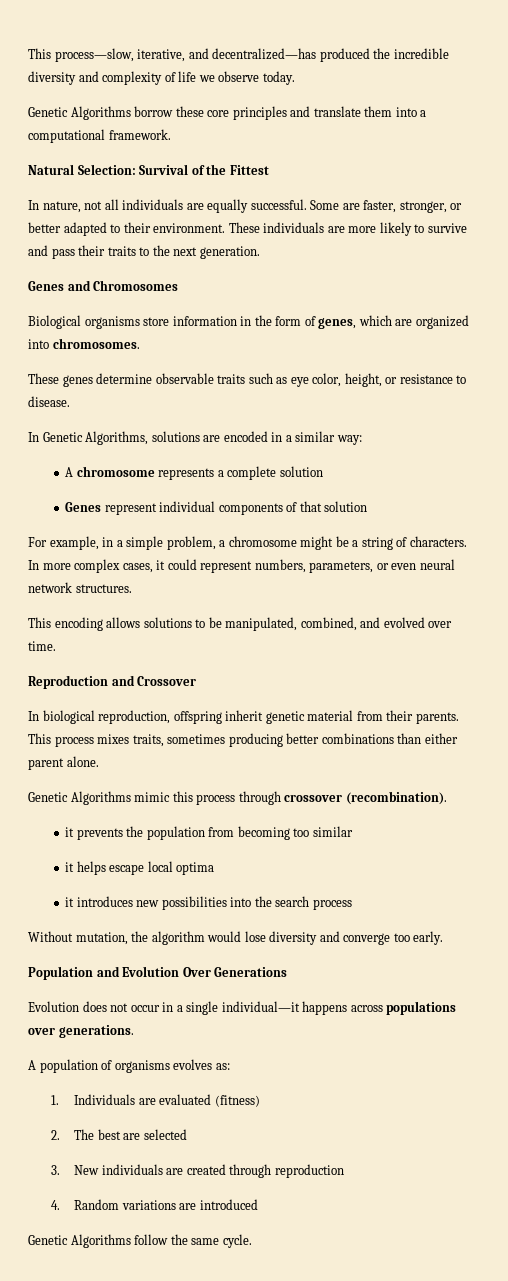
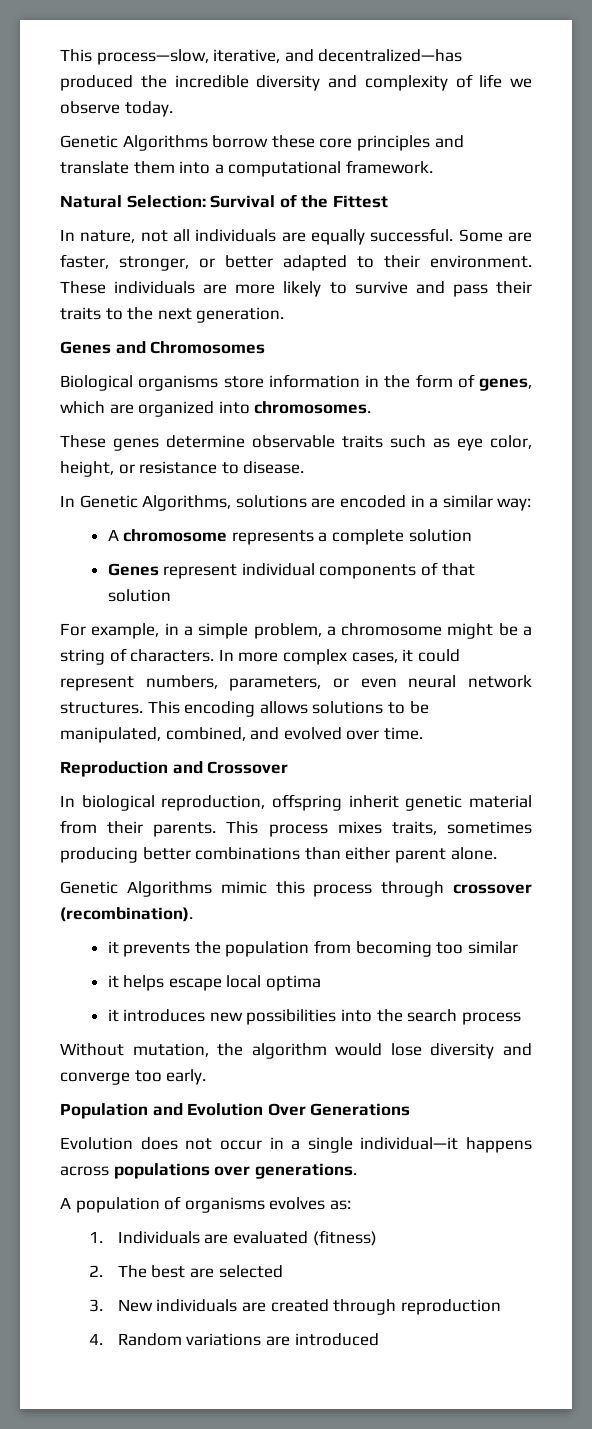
- In more complex cases, it could represent numbers, parameters, or even neural network structures.
- This encoding allows solutions to be manipulated, combined, and evolved over time.
+ In more complex cases, it could represent numbers, parameters, or even neural network structures. This encoding allows solutions to be manipulated, combined, and evolved over time.
- Genetic Algorithms follow the same cycle.

